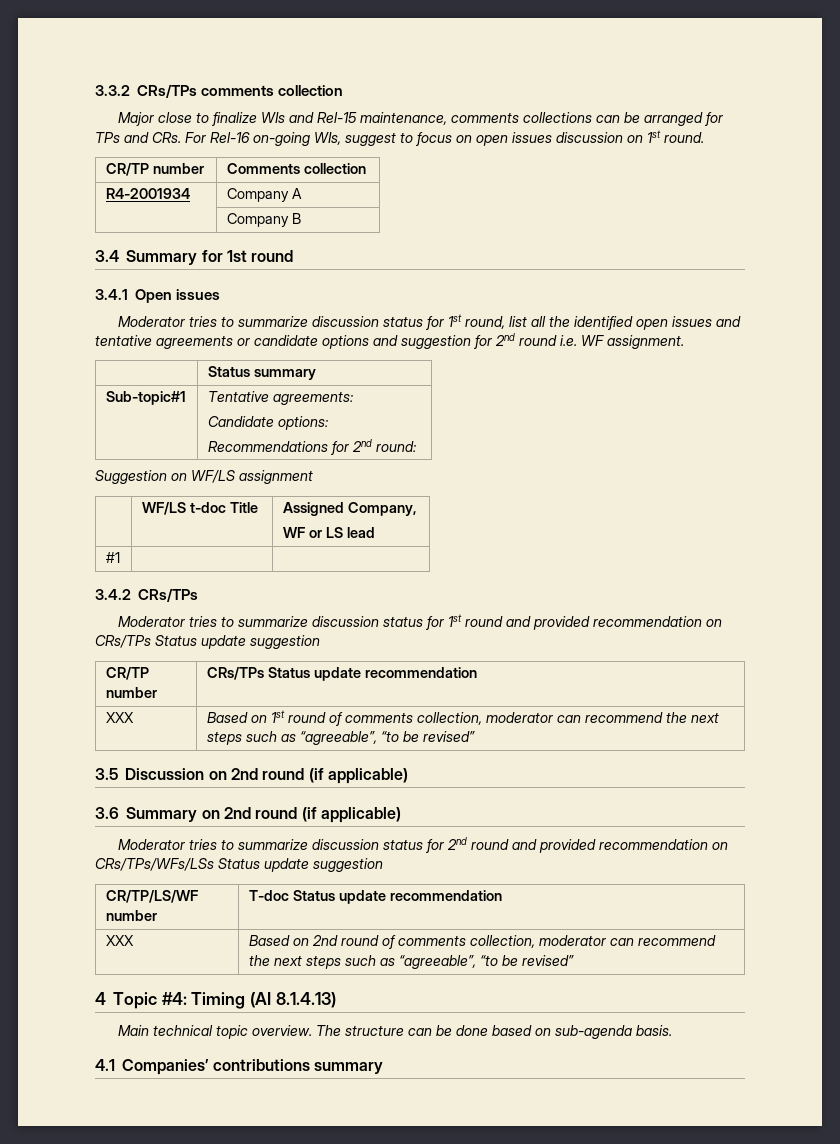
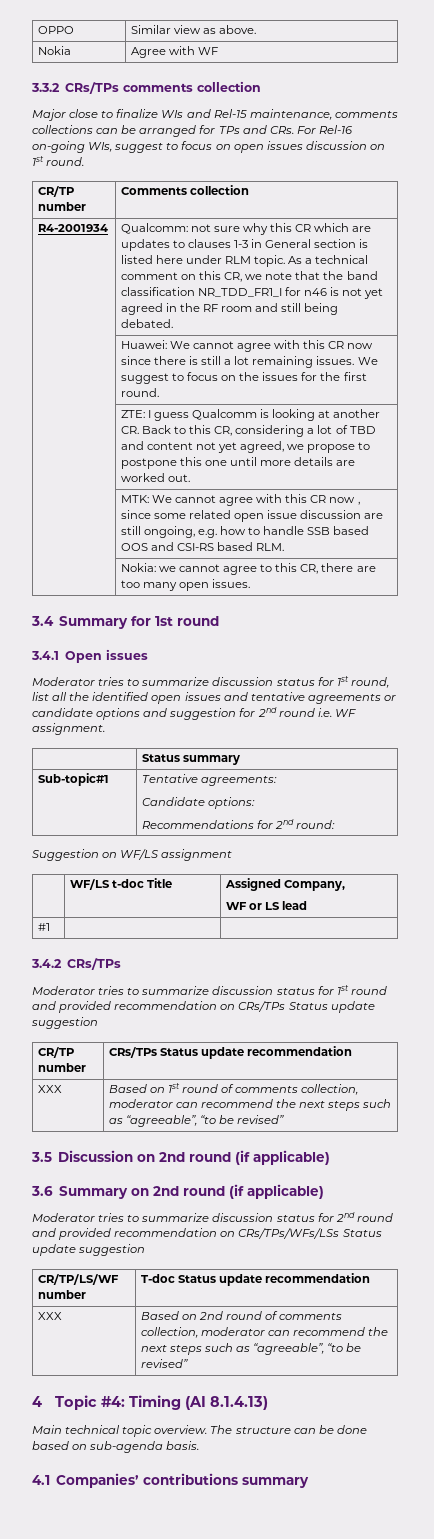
+ OPPO | Similar view as above.
+ Nokia | Agree with WF
- Company A
- | Company B
+ Qualcomm: not sure why this CR which are updates to clauses 1-3 in General section is listed here under RLM topic. As a technical comment on this CR, we note that the band classification NR_TDD_FR1_I for n46 is not yet agreed in the RF room and still being debated.
+ | Huawei: We cannot agree with this CR now since there is still a lot remaining issues. We suggest to focus on the issues for the first round.
+ | ZTE: I guess Qualcomm is looking at another CR. Back to this CR, considering a lot of TBD and content not yet agreed, we propose to postpone this one until more details are worked out.
+ | MTK: We cannot agree with this CR now , since some related open issue discussion are still ongoing, e.g. how to handle SSB based OOS and CSI-RS based RLM.
+ | Nokia: we cannot agree to this CR, there are too many open issues.

